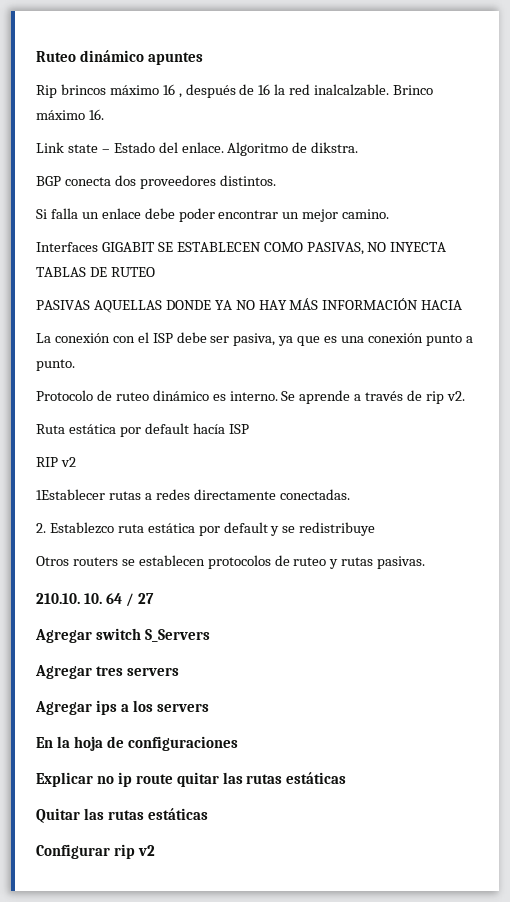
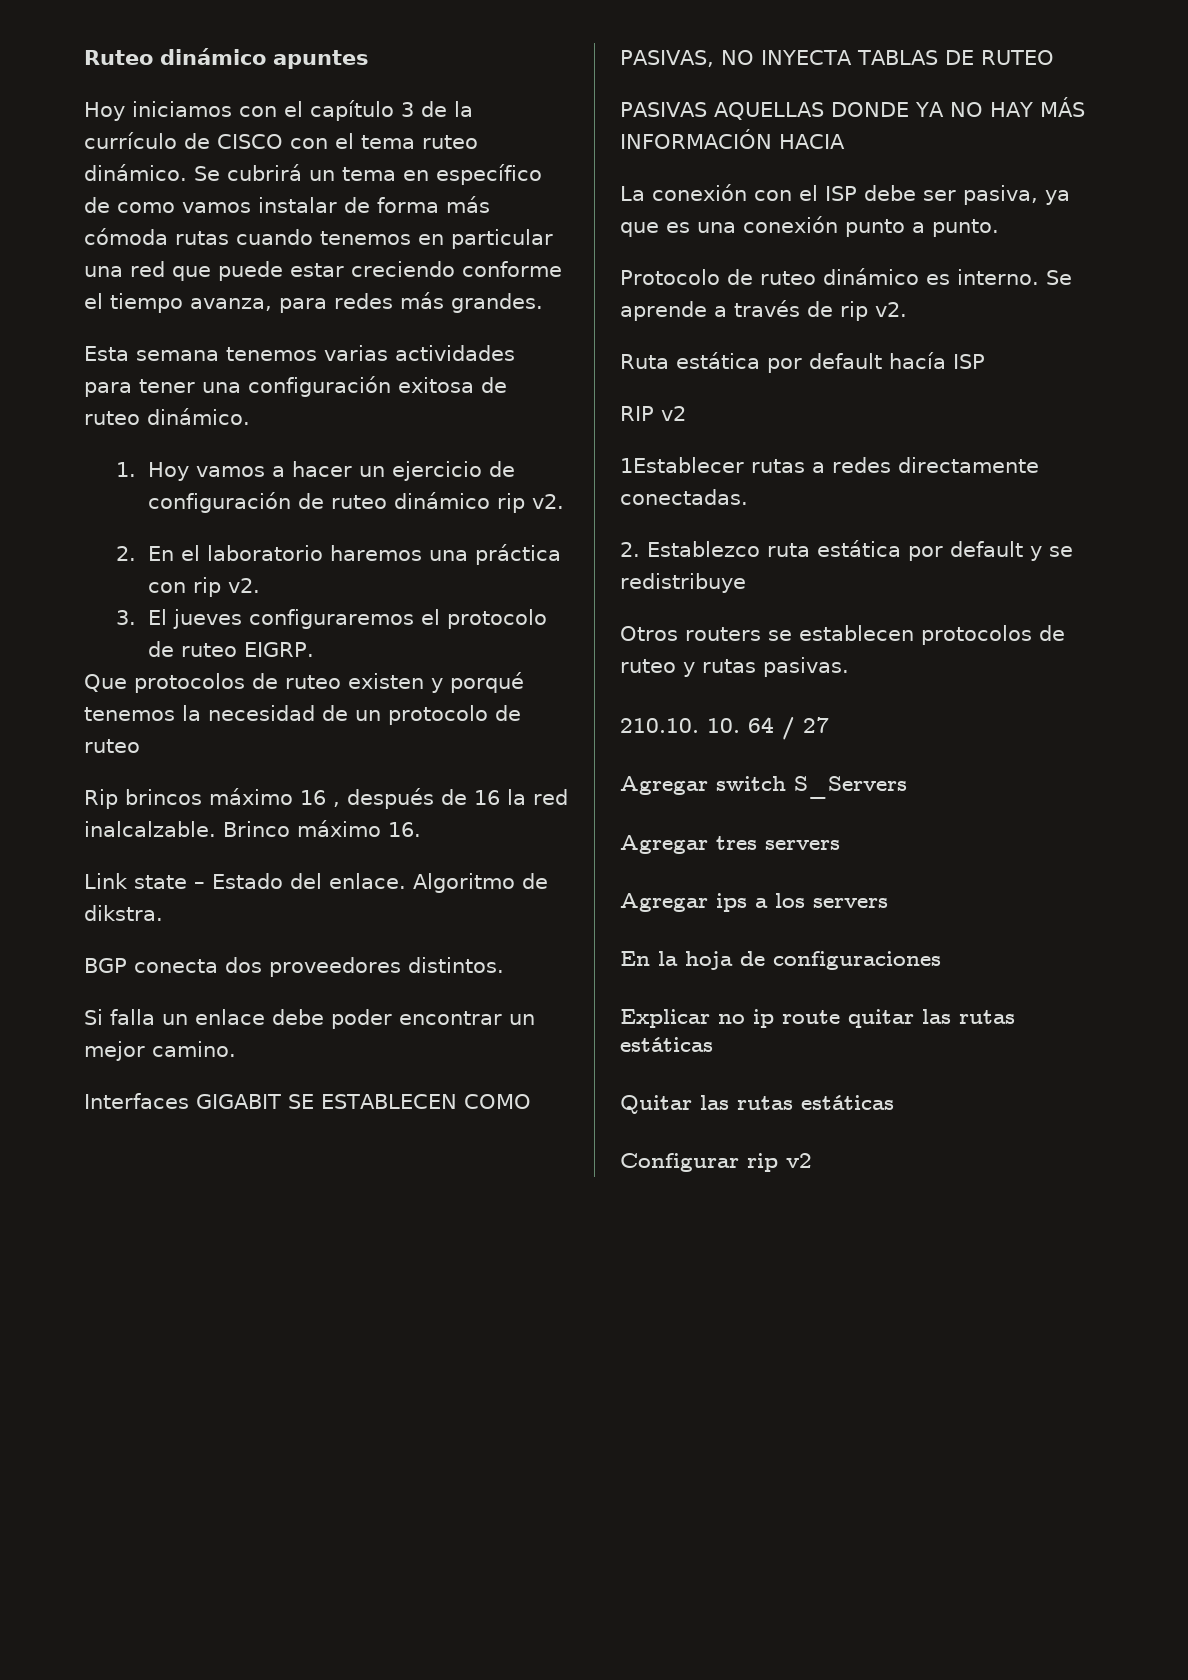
+ Hoy iniciamos con el capítulo 3 de la currículo de CISCO con el tema ruteo dinámico. Se cubrirá un tema en específico de como vamos instalar de forma más cómoda rutas cuando tenemos en particular una red que puede estar creciendo conforme el tiempo avanza, para redes más grandes.
+ Esta semana tenemos varias actividades para tener una configuración exitosa de ruteo dinámico.
+ 1. Hoy vamos a hacer un ejercicio de configuración de ruteo dinámico rip v2.
+ 2. En el laboratorio haremos una práctica con rip v2.
+ 3. El jueves configuraremos el protocolo de ruteo EIGRP.
+ Que protocolos de ruteo existen y porqué tenemos la necesidad de un protocolo de ruteo

